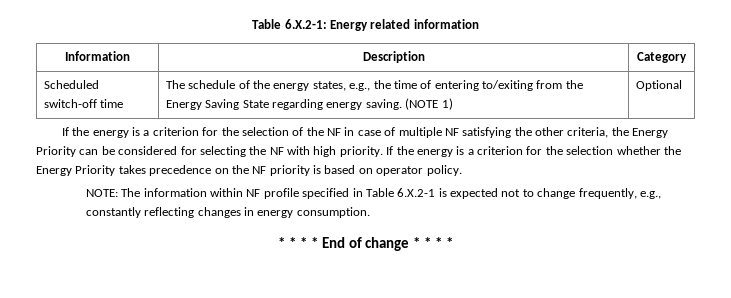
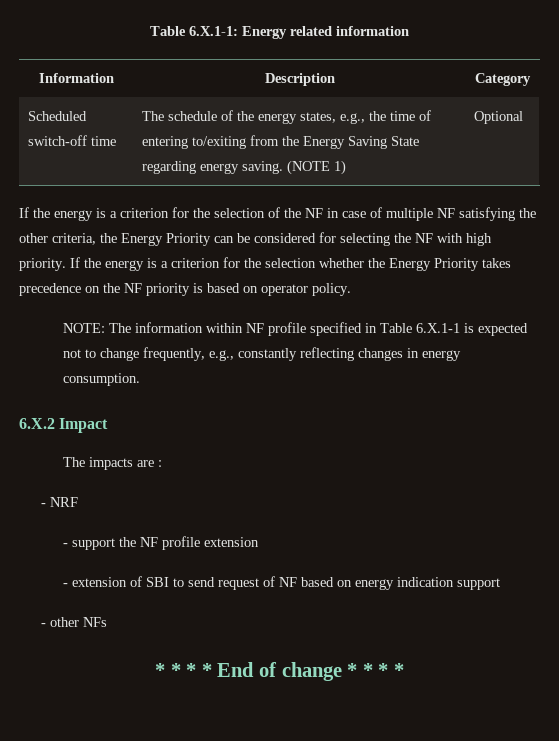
- Table 6.X.2-1: Energy related information
+ Table 6.X.1-1: Energy related information
- NOTE: The information within NF profile specified in Table 6.X.2-1 is expected not to change frequently, e.g., constantly reflecting changes in energy consumption.
+ NOTE: The information within NF profile specified in Table 6.X.1-1 is expected not to change frequently, e.g., constantly reflecting changes in energy consumption.
+ 6.X.2 Impact
+ The impacts are :
+ - NRF
+ - support the NF profile extension
+ - extension of SBI to send request of NF based on energy indication support
+ - other NFs

